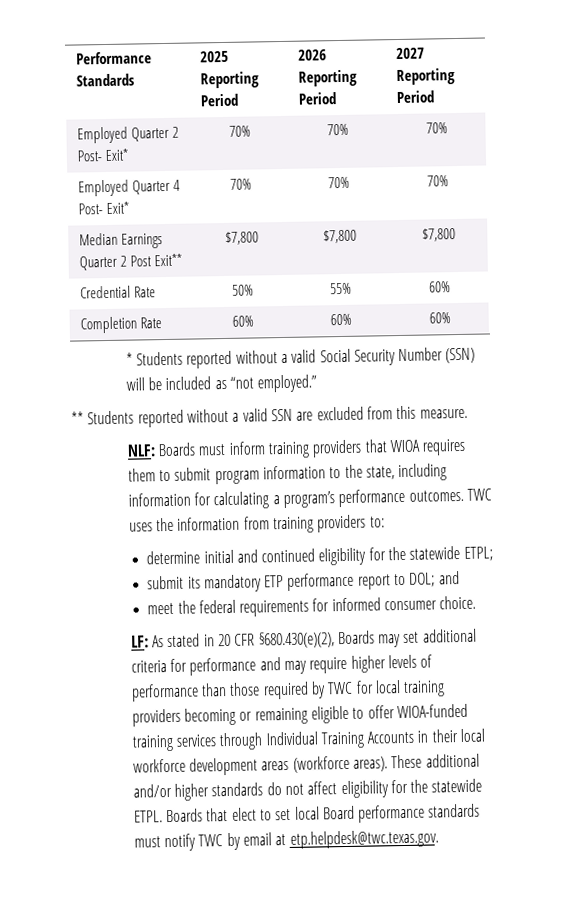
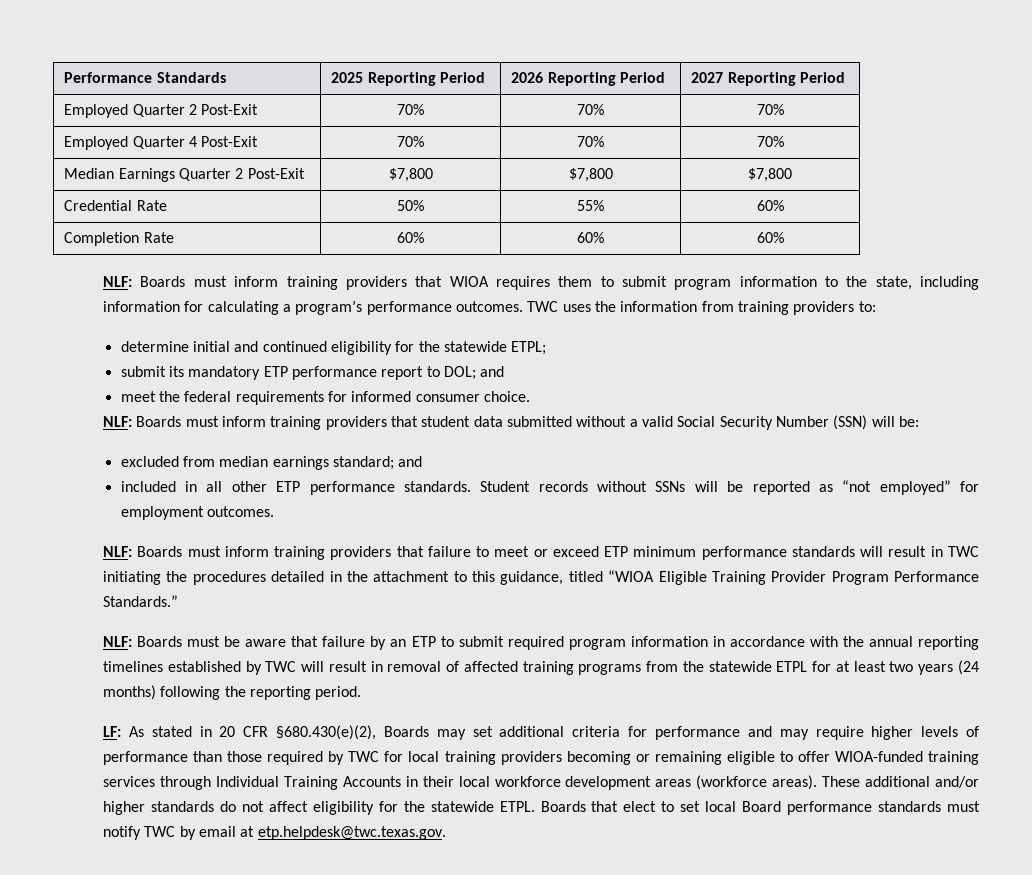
- Employed Quarter 2 Post- Exit* | 70% | 70% | 70%
+ Employed Quarter 2 Post-Exit | 70% | 70% | 70%
- Employed Quarter 4 Post- Exit* | 70% | 70% | 70%
+ Employed Quarter 4 Post-Exit | 70% | 70% | 70%
- Median Earnings Quarter 2 Post Exit** | $7,800 | $7,800 | $7,800
+ Median Earnings Quarter 2 Post-Exit | $7,800 | $7,800 | $7,800
- * Students reported without a valid Social Security Number (SSN) will be included as “not employed.”
- ** Students reported without a valid SSN are excluded from this measure.
+ NLF: Boards must inform training providers that student data submitted without a valid Social Security Number (SSN) will be:
+ excluded from median earnings standard; and
+ included in all other ETP performance standards. Student records without SSNs will be reported as “not employed” for employment outcomes.
+ NLF: Boards must inform training providers that failure to meet or exceed ETP minimum performance standards will result in TWC initiating the procedures detailed in the attachment to this guidance, titled “WIOA Eligible Training Provider Program Performance Standards.”
+ NLF: Boards must be aware that failure by an ETP to submit required program information in accordance with the annual reporting timelines established by TWC will result in removal of affected training programs from the statewide ETPL for at least two years (24 months) following the reporting period.

